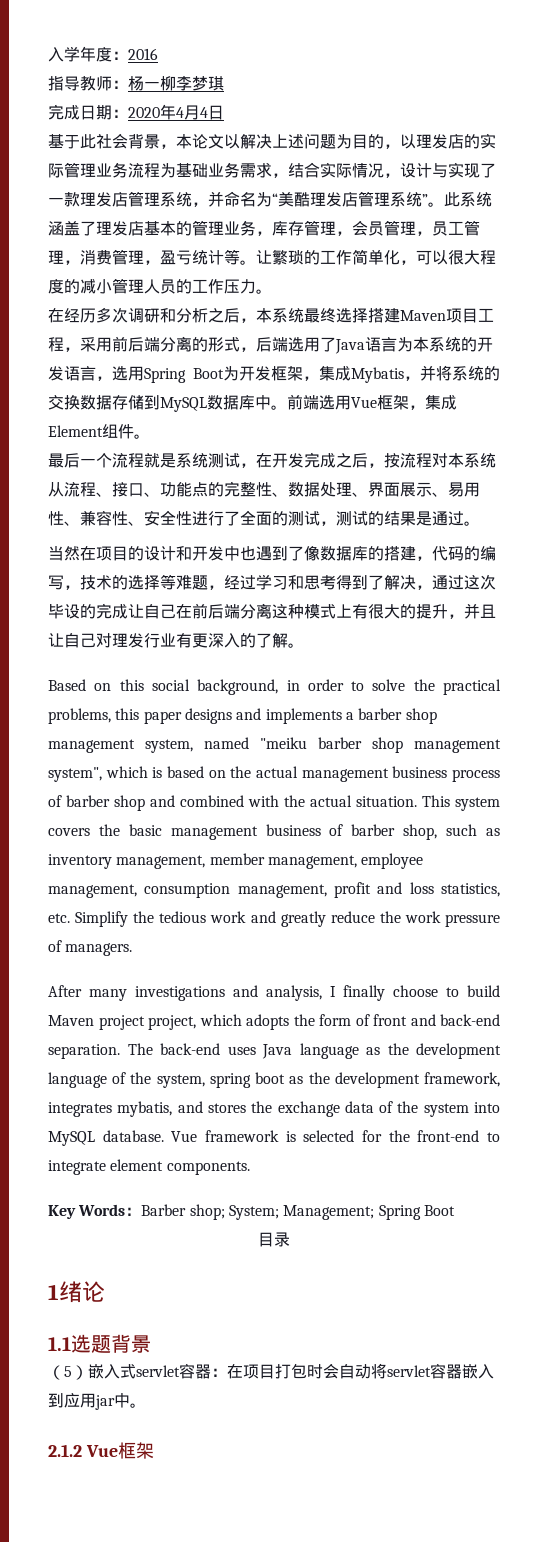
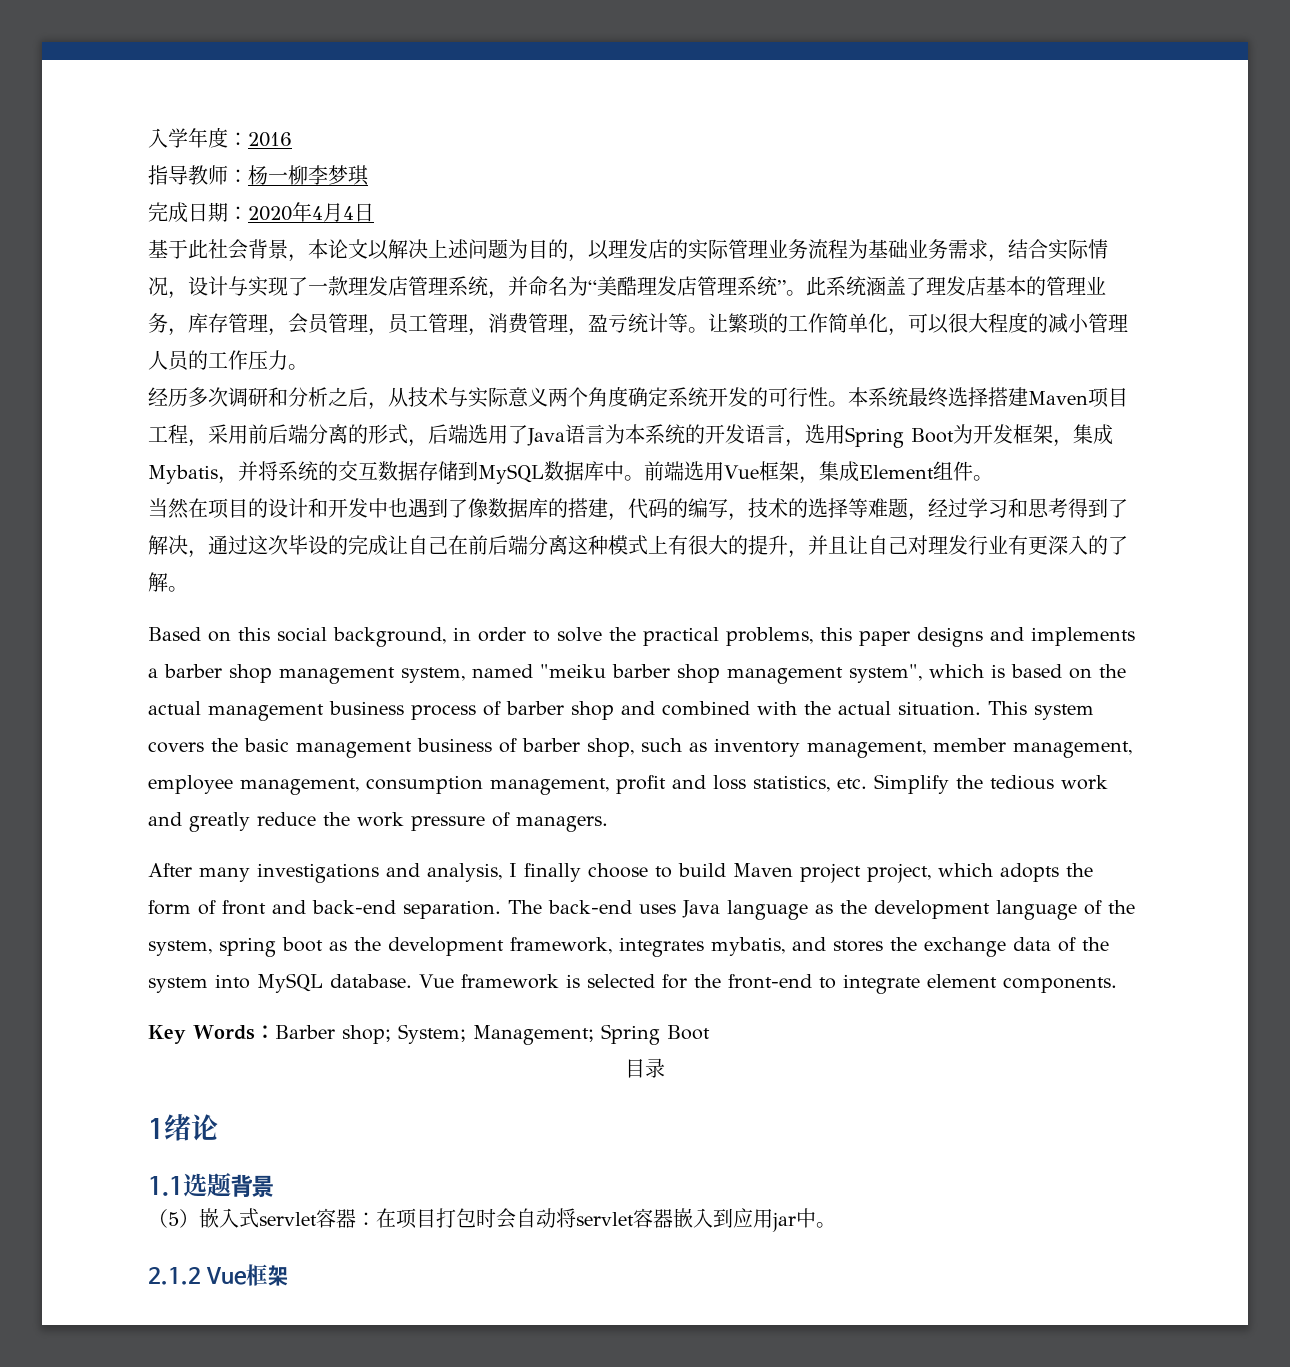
- 在经历多次调研和分析之后，本系统最终选择搭建Maven项目工程，采用前后端分离的形式，后端选用了Java语言为本系统的开发语言，选用Spring Boot为开发框架，集成Mybatis，并将系统的交换数据存储到MySQL数据库中。
+ 经历多次调研和分析之后，从技术与实际意义两个角度确定系统开发的可行性。本系统最终选择搭建Maven项目工程，采用前后端分离的形式，后端选用了Java语言为本系统的开发语言，选用Spring Boot为开发框架，集成Mybatis，并将系统的交互数据存储到MySQL数据库中。
- 最后一个流程就是系统测试，在开发完成之后，按流程对本系统从流程、接口、功能点的完整性、数据处理、界面展示、易用性、兼容性、安全性进行了全面的测试，测试的结果是通过。

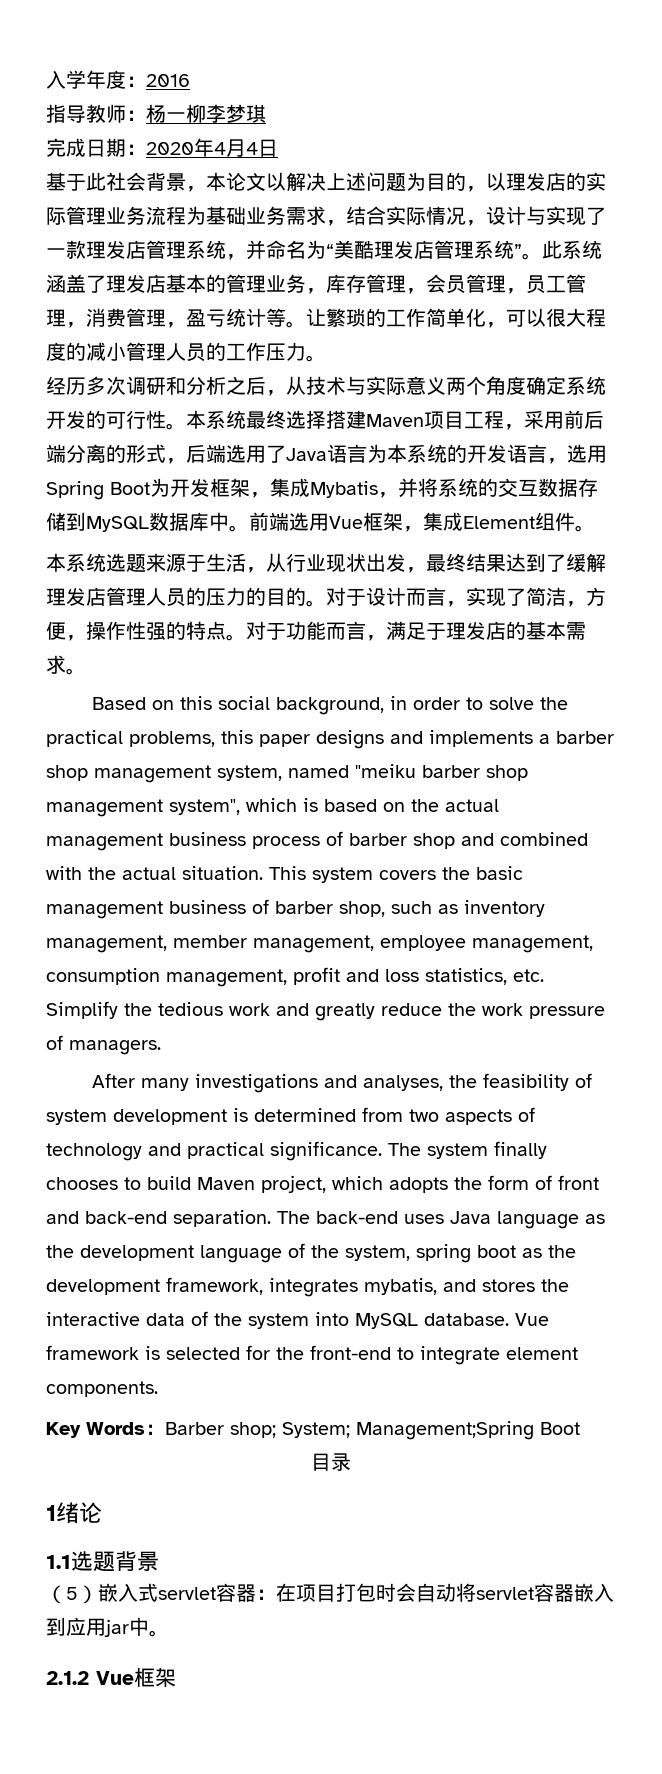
- 当然在项目的设计和开发中也遇到了像数据库的搭建，代码的编写，技术的选择等难题，经过学习和思考得到了解决，通过这次毕设的完成让自己在前后端分离这种模式上有很大的提升，并且让自己对理发行业有更深入的了解。
+ 本系统选题来源于生活，从行业现状出发，最终结果达到了缓解理发店管理人员的压力的目的。对于设计而言，实现了简洁，方便，操作性强的特点。对于功能而言，满足于理发店的基本需求。
- After many investigations and analysis, I finally choose to build Maven project project, which adopts the form of front and back-end separation.
+ After many investigations and analyses, the feasibility of system development is determined from two aspects of technology and practical significance. The system finally chooses to build Maven project, which adopts the form of front and back-end separation.
- The back-end uses Java language as the development language of the system, spring boot as the development framework, integrates mybatis, and stores the exchange data of the system into MySQL database.
+ The back-end uses Java language as the development language of the system, spring boot as the development framework, integrates mybatis, and stores the interactive data of the system into MySQL database.
- Key Words：Barber shop; System; Management; Spring Boot
+ Key Words：Barber shop; System; Management;Spring Boot

